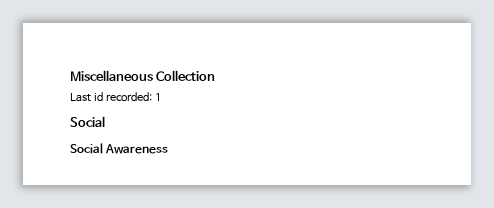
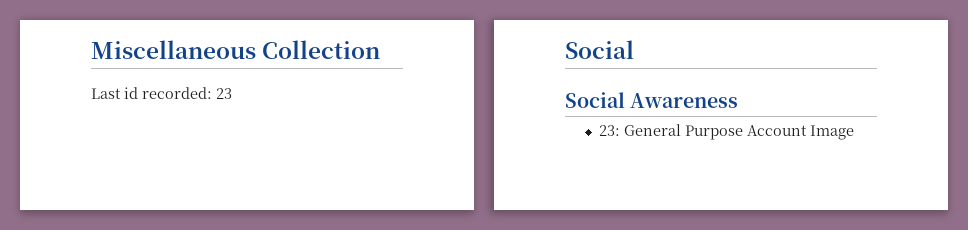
- Last id recorded: 1
+ Last id recorded: 23
+ 23: General Purpose Account Image

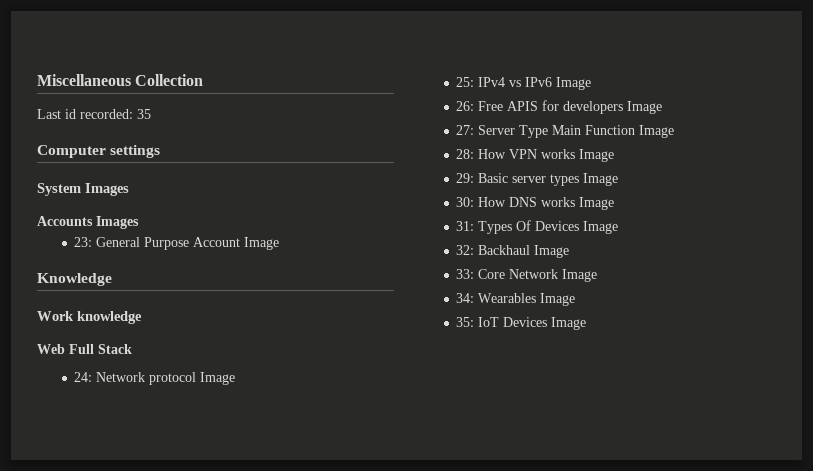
- Last id recorded: 23
- Social
- Social Awareness
+ Last id recorded: 35
+ Computer settings
+ System Images
+ Accounts Images
+ Knowledge
+ Work knowledge
+ Web Full Stack
+ 24: Network protocol Image
+ 25: IPv4 vs IPv6 Image
+ 26: Free APIS for developers Image
+ 27: Server Type Main Function Image
+ 28: How VPN works Image
+ 29: Basic server types Image
+ 30: How DNS works Image
+ 31: Types Of Devices Image
+ 32: Backhaul Image
+ 33: Core Network Image
+ 34: Wearables Image
+ 35: IoT Devices Image

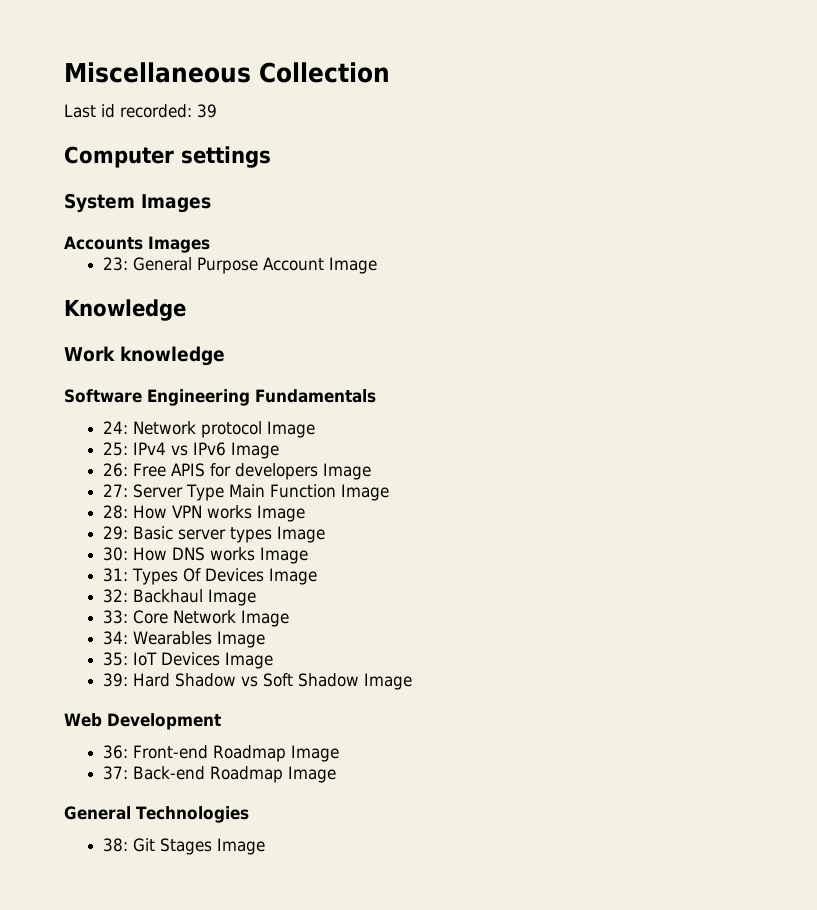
- Last id recorded: 35
+ Last id recorded: 39
- Web Full Stack
+ Software Engineering Fundamentals
+ 39: Hard Shadow vs Soft Shadow Image
+ Web Development
+ 36: Front-end Roadmap Image
+ 37: Back-end Roadmap Image
+ General Technologies
+ 38: Git Stages Image

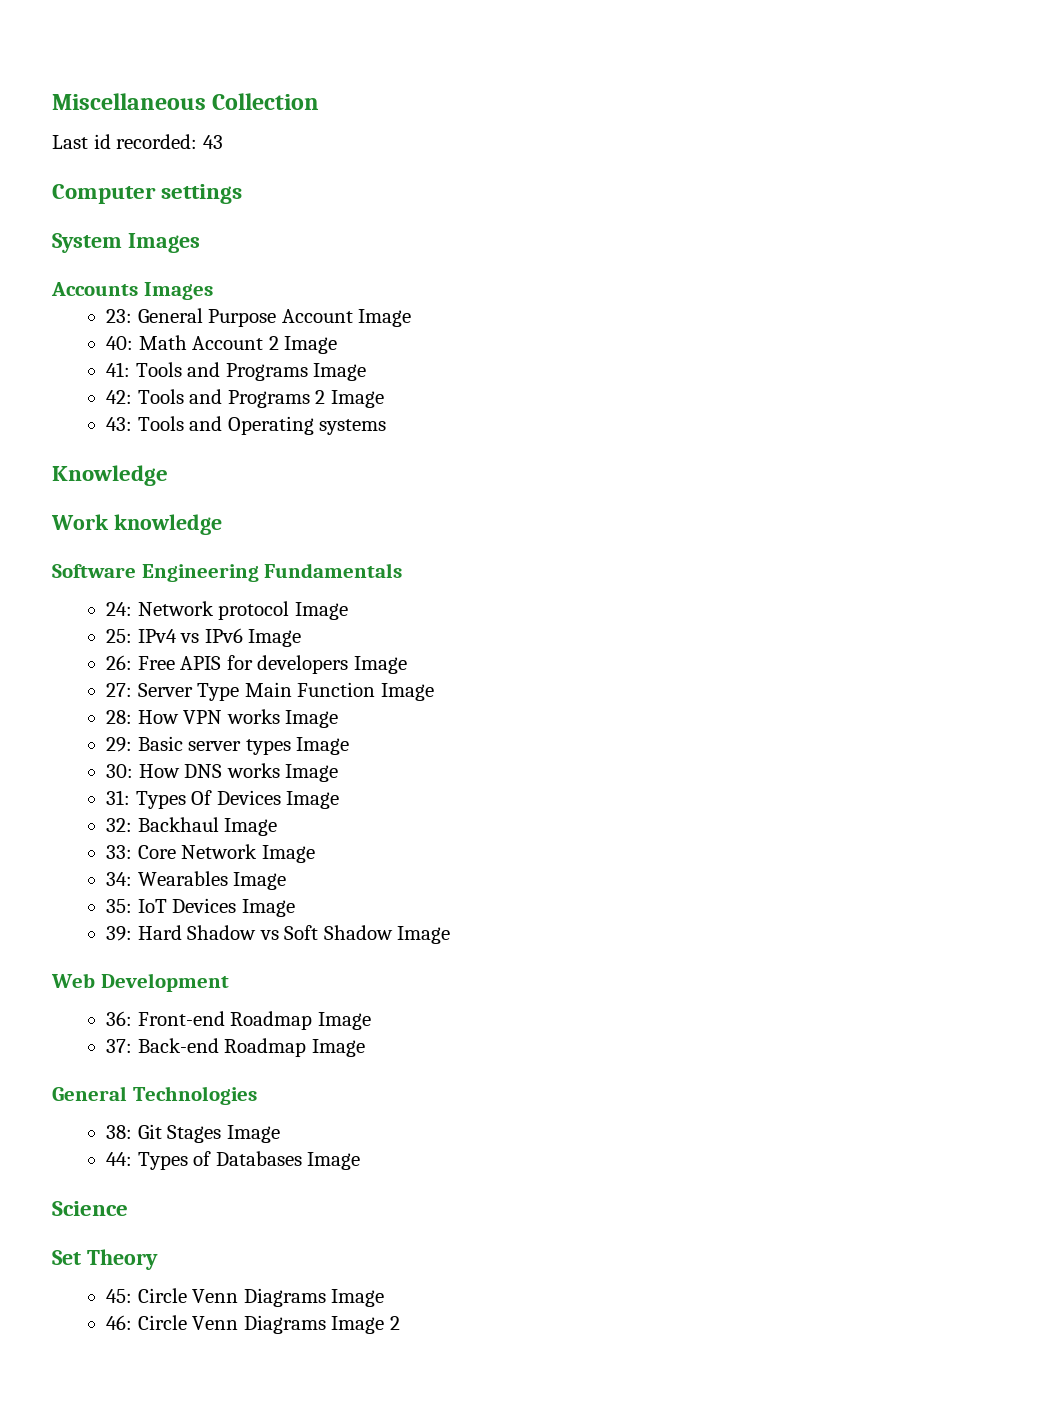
- Last id recorded: 39
+ Last id recorded: 43
+ 40: Math Account 2 Image
+ 41: Tools and Programs Image
+ 42: Tools and Programs 2 Image
+ 43: Tools and Operating systems
+ 44: Types of Databases Image
+ Science
+ Set Theory
+ 45: Circle Venn Diagrams Image
+ 46: Circle Venn Diagrams Image 2

